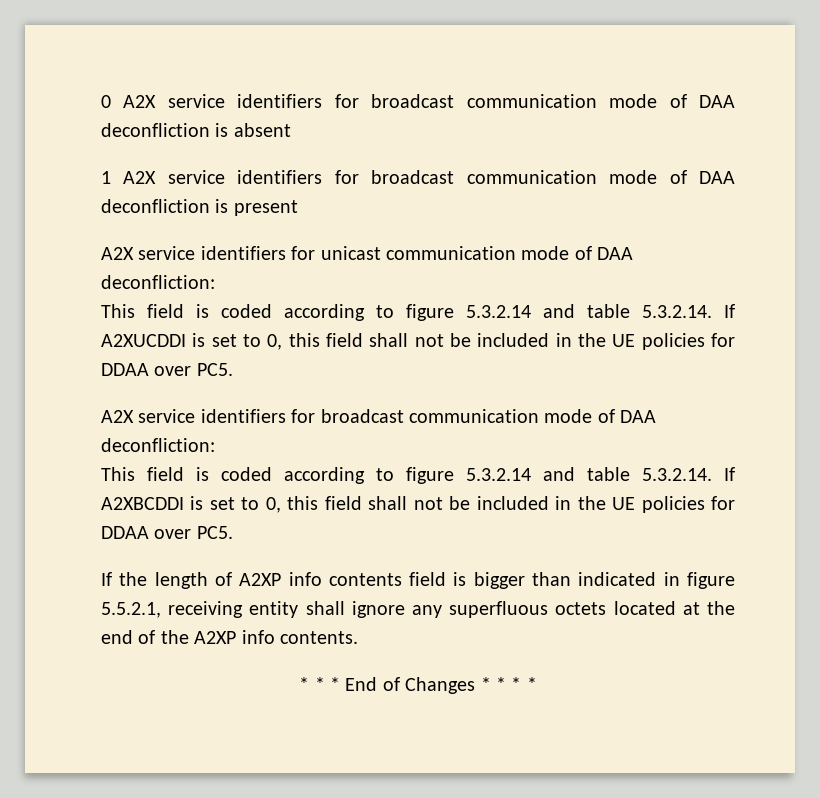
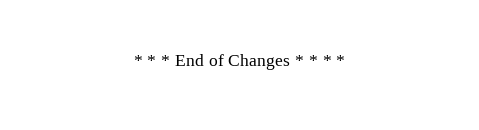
- 0 A2X service identifiers for broadcast communication mode of DAA deconfliction is absent
- 1 A2X service identifiers for broadcast communication mode of DAA deconfliction is present
- A2X service identifiers for unicast communication mode of DAA deconfliction:
- This field is coded according to figure 5.3.2.14 and table 5.3.2.14. If A2XUCDDI is set to 0, this field shall not be included in the UE policies for DDAA over PC5.
- A2X service identifiers for broadcast communication mode of DAA deconfliction:
- This field is coded according to figure 5.3.2.14 and table 5.3.2.14. If A2XBCDDI is set to 0, this field shall not be included in the UE policies for DDAA over PC5.
- If the length of A2XP info contents field is bigger than indicated in figure 5.5.2.1, receiving entity shall ignore any superfluous octets located at the end of the A2XP info contents.

